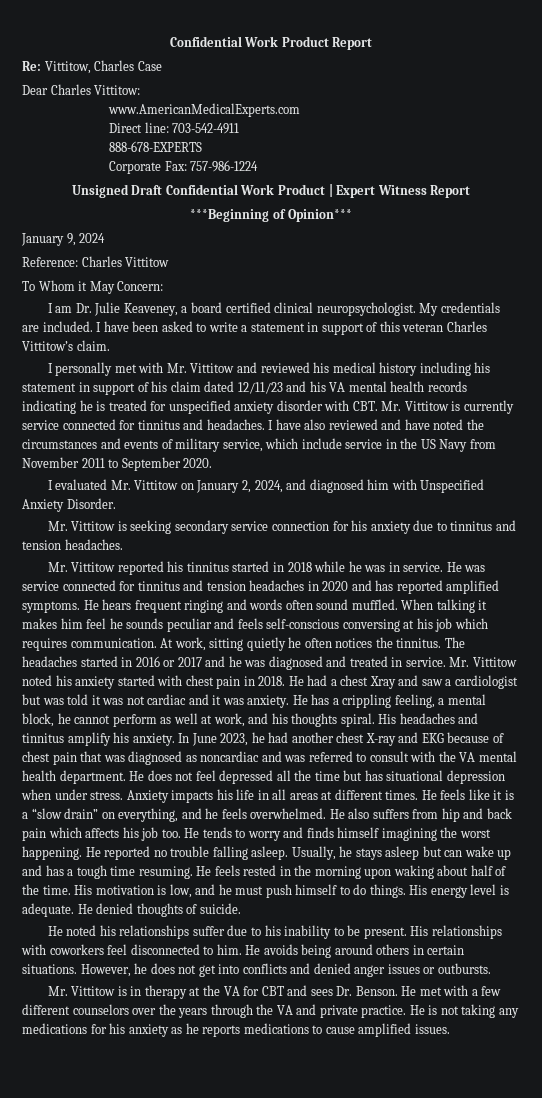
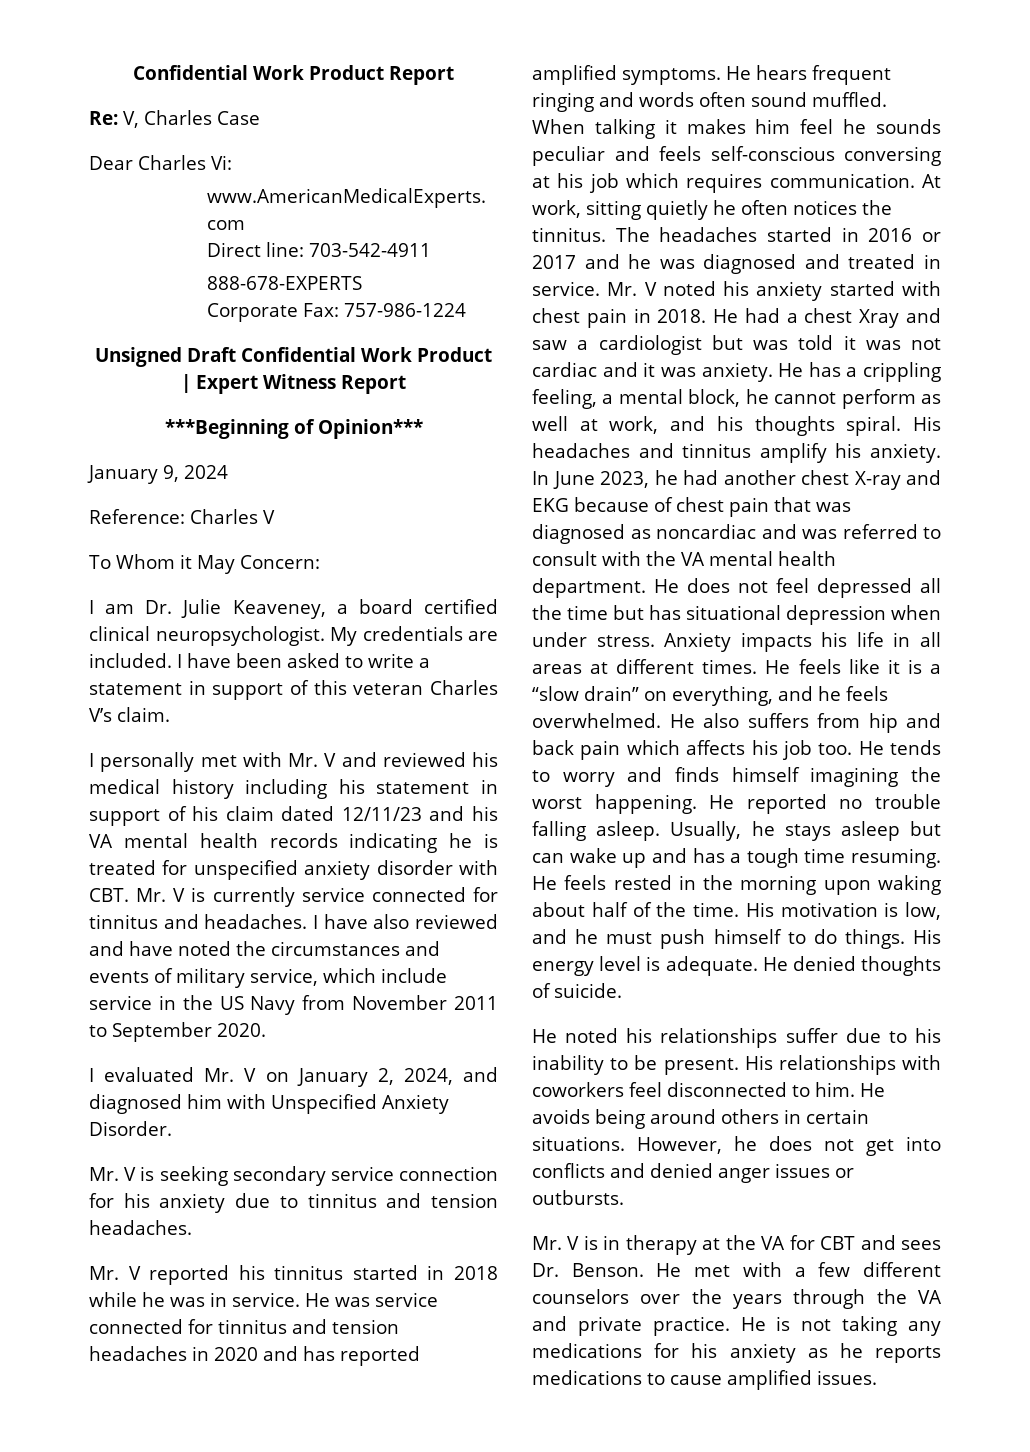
- Re: Vittitow, Charles Case
+ Re: V, Charles Case
- Dear Charles Vittitow:
+ Dear Charles Vi:
- Reference: Charles Vittitow
+ Reference: Charles V
- I have been asked to write a statement in support of this veteran Charles Vittitow’s claim.
+ I have been asked to write a statement in support of this veteran Charles V’s claim.
- I personally met with Mr. Vittitow and reviewed his medical history including his statement in support of his claim dated 12/11/23 and his VA mental health records indicating he is treated for unspecified anxiety disorder with CBT. Mr. Vittitow is currently service connected for tinnitus and headaches.
+ I personally met with Mr. V and reviewed his medical history including his statement in support of his claim dated 12/11/23 and his VA mental health records indicating he is treated for unspecified anxiety disorder with CBT. Mr. V is currently service connected for tinnitus and headaches.
- I evaluated Mr. Vittitow on January 2, 2024, and diagnosed him with Unspecified Anxiety Disorder.
+ I evaluated Mr. V on January 2, 2024, and diagnosed him with Unspecified Anxiety Disorder.
- Mr. Vittitow is seeking secondary service connection for his anxiety due to tinnitus and tension headaches.
+ Mr. V is seeking secondary service connection for his anxiety due to tinnitus and tension headaches.
- Mr. Vittitow reported his tinnitus started in 2018 while he was in service.
+ Mr. V reported his tinnitus started in 2018 while he was in service.
- Mr. Vittitow noted his anxiety started with chest pain in 2018.
+ Mr. V noted his anxiety started with chest pain in 2018.
- Mr. Vittitow is in therapy at the VA for CBT and sees Dr. Benson.
+ Mr. V is in therapy at the VA for CBT and sees Dr. Benson.

